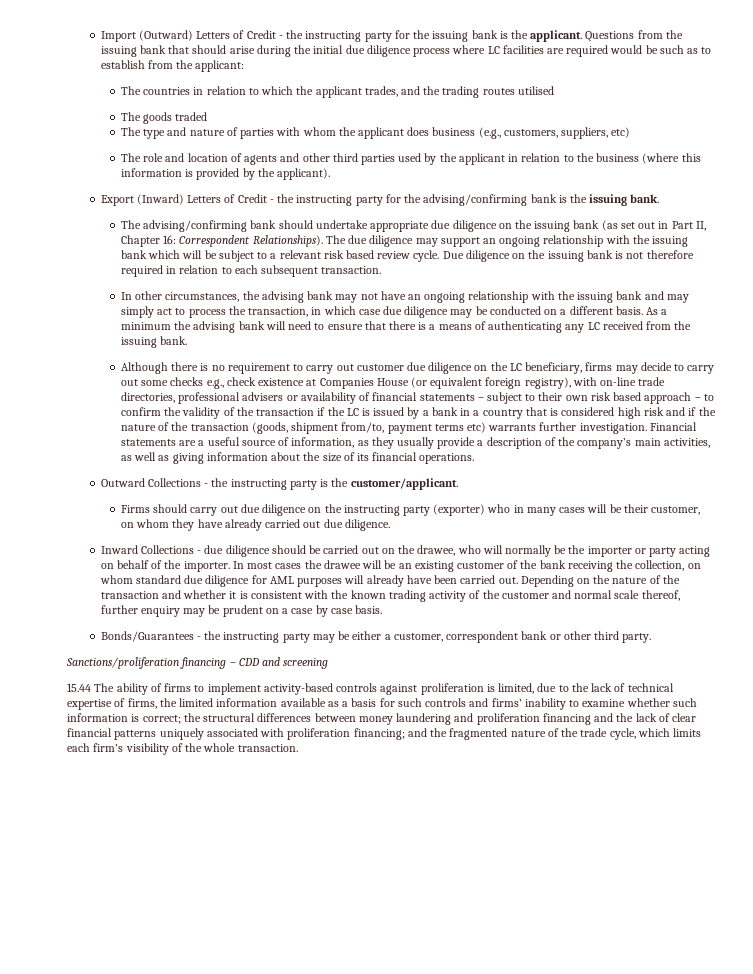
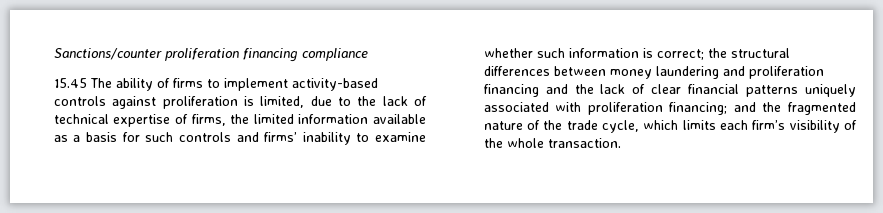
- Import (Outward) Letters of Credit - the instructing party for the issuing bank is the applicant. Questions from the issuing bank that should arise during the initial due diligence process where LC facilities are required would be such as to establish from the applicant:
- The countries in relation to which the applicant trades, and the trading routes utilised
- The goods traded
- The type and nature of parties with whom the applicant does business (e.g., customers, suppliers, etc)
- The role and location of agents and other third parties used by the applicant in relation to the business (where this information is provided by the applicant).
- Export (Inward) Letters of Credit - the instructing party for the advising/confirming bank is the issuing bank.
- The advising/confirming bank should undertake appropriate due diligence on the issuing bank (as set out in Part II, Chapter 16: Correspondent Relationships). The due diligence may support an ongoing relationship with the issuing bank which will be subject to a relevant risk based review cycle. Due diligence on the issuing bank is not therefore required in relation to each subsequent transaction.
- In other circumstances, the advising bank may not have an ongoing relationship with the issuing bank and may simply act to process the transaction, in which case due diligence may be conducted on a different basis. As a minimum the advising bank will need to ensure that there is a means of authenticating any LC received from the issuing bank.
- Although there is no requirement to carry out customer due diligence on the LC beneficiary, firms may decide to carry out some checks e.g., check existence at Companies House (or equivalent foreign registry), with on-line trade directories, professional advisers or availability of financial statements – subject to their own risk based approach – to confirm the validity of the transaction if the LC is issued by a bank in a country that is considered high risk and if the nature of the transaction (goods, shipment from/to, payment terms etc) warrants further investigation. Financial statements are a useful source of information, as they usually provide a description of the company’s main activities, as well as giving information about the size of its financial operations.
- Outward Collections - the instructing party is the customer/applicant.
- Firms should carry out due diligence on the instructing party (exporter) who in many cases will be their customer, on whom they have already carried out due diligence.
- Inward Collections - due diligence should be carried out on the drawee, who will normally be the importer or party acting on behalf of the importer. In most cases the drawee will be an existing customer of the bank receiving the collection, on whom standard due diligence for AML purposes will already have been carried out. Depending on the nature of the transaction and whether it is consistent with the known trading activity of the customer and normal scale thereof, further enquiry may be prudent on a case by case basis.
- Bonds/Guarantees - the instructing party may be either a customer, correspondent bank or other third party.
- Sanctions/proliferation financing – CDD and screening
- 15.44 The ability of firms to implement activity-based controls against proliferation is limited, due to the lack of technical expertise of firms, the limited information available as a basis for such controls and firms’ inability to examine whether such information is correct;
+ Sanctions/counter proliferation financing compliance
+ 15.45 The ability of firms to implement activity-based controls against proliferation is limited, due to the lack of technical expertise of firms, the limited information available as a basis for such controls and firms’ inability to examine whether such information is correct;

